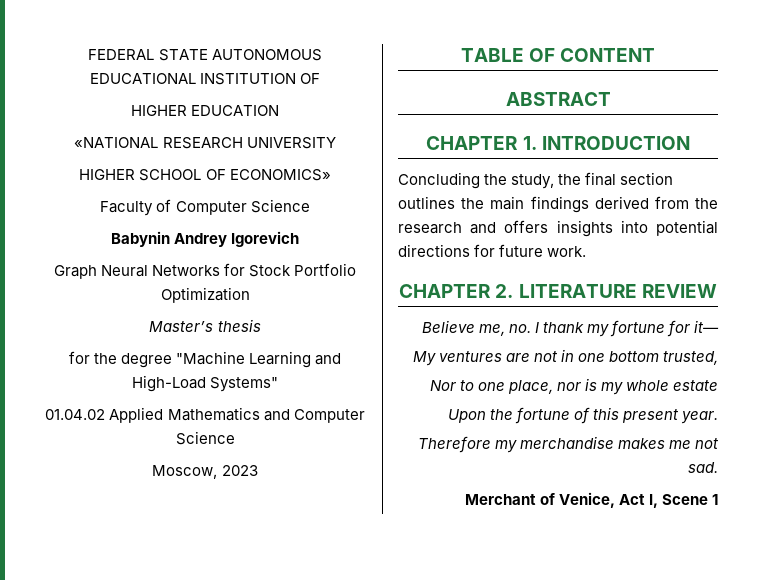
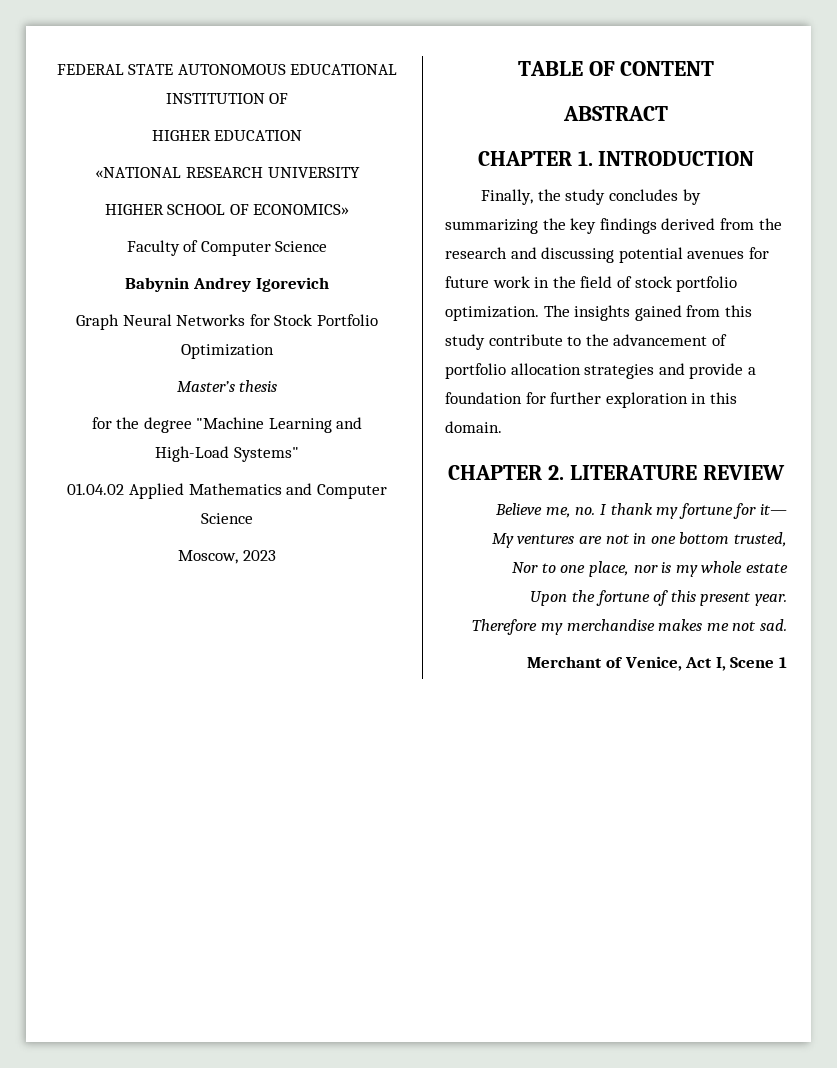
- Concluding the study, the final section outlines the main findings derived from the research and offers insights into potential directions for future work.
+ Finally, the study concludes by summarizing the key findings derived from the research and discussing potential avenues for future work in the field of stock portfolio optimization. The insights gained from this study contribute to the advancement of portfolio allocation strategies and provide a foundation for further exploration in this domain.

